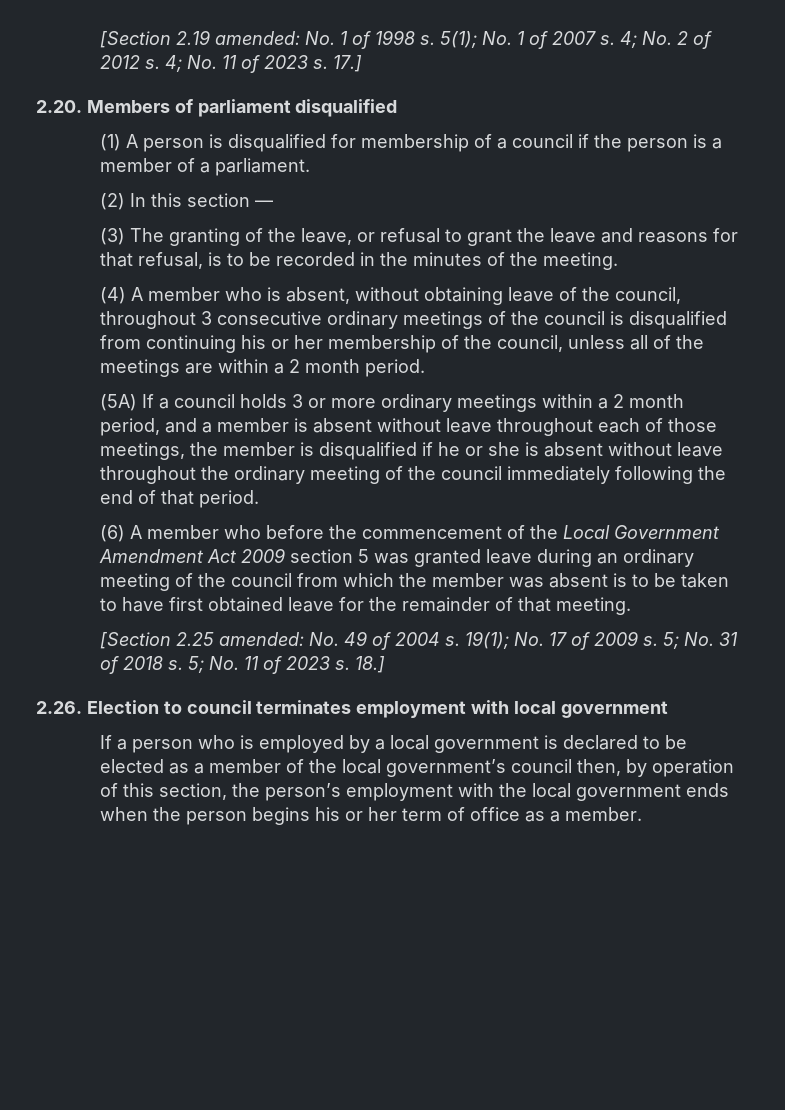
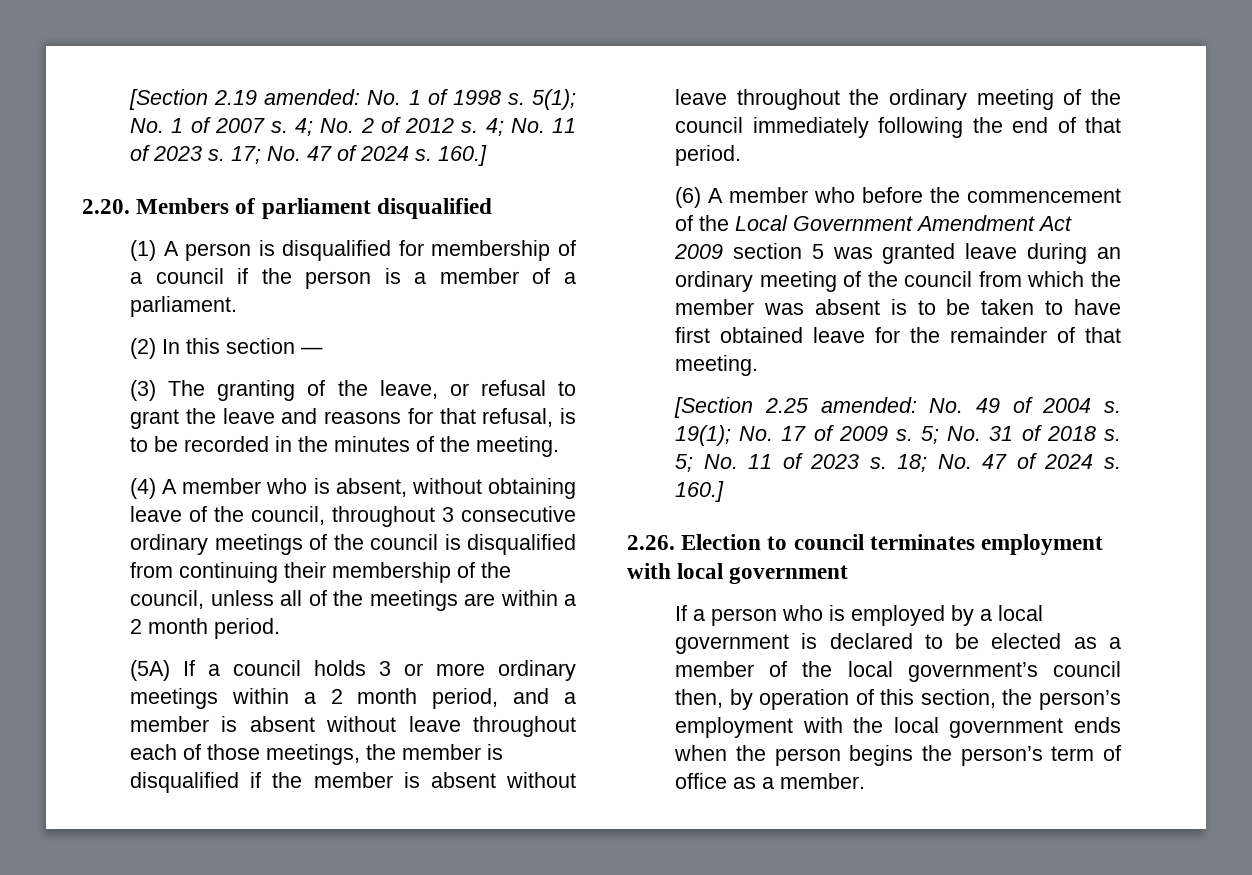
- 17.]
+ 17; No. 47 of 2024 s. 160.]
- (4) A member who is absent, without obtaining leave of the council, throughout 3 consecutive ordinary meetings of the council is disqualified from continuing his or her membership of the council, unless all of the meetings are within a 2 month period.
+ (4) A member who is absent, without obtaining leave of the council, throughout 3 consecutive ordinary meetings of the council is disqualified from continuing their membership of the council, unless all of the meetings are within a 2 month period.
- (5A) If a council holds 3 or more ordinary meetings within a 2 month period, and a member is absent without leave throughout each of those meetings, the member is disqualified if he or she is absent without leave throughout the ordinary meeting of the council immediately following the end of that period.
+ (5A) If a council holds 3 or more ordinary meetings within a 2 month period, and a member is absent without leave throughout each of those meetings, the member is disqualified if the member is absent without leave throughout the ordinary meeting of the council immediately following the end of that period.
- 18.]
+ 18; No. 47 of 2024 s. 160.]
- If a person who is employed by a local government is declared to be elected as a member of the local government’s council then, by operation of this section, the person’s employment with the local government ends when the person begins his or her term of office as a member.
+ If a person who is employed by a local government is declared to be elected as a member of the local government’s council then, by operation of this section, the person’s employment with the local government ends when the person begins the person’s term of office as a member.

